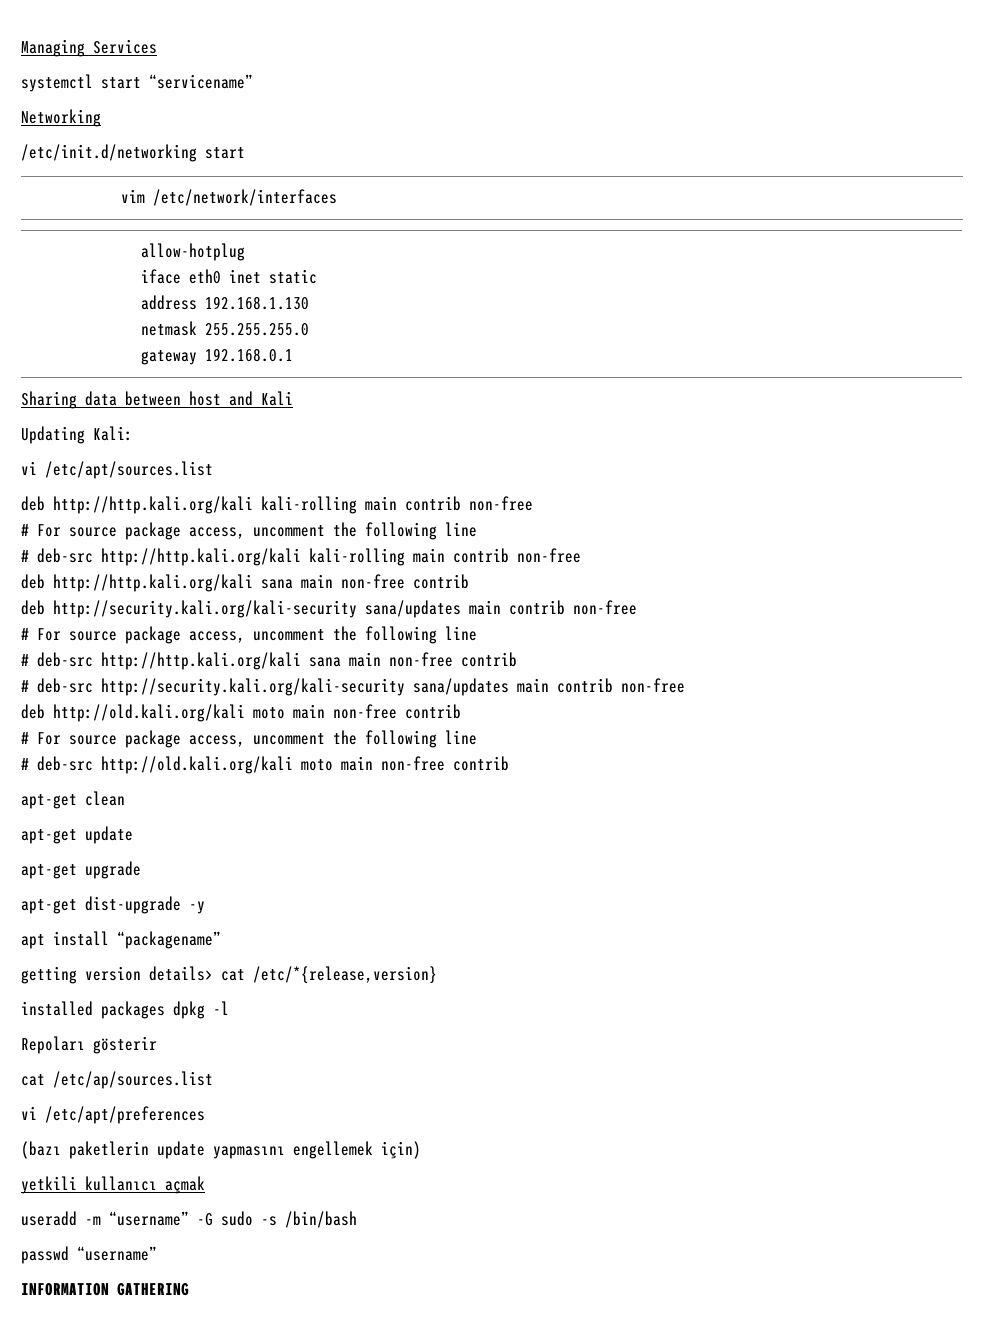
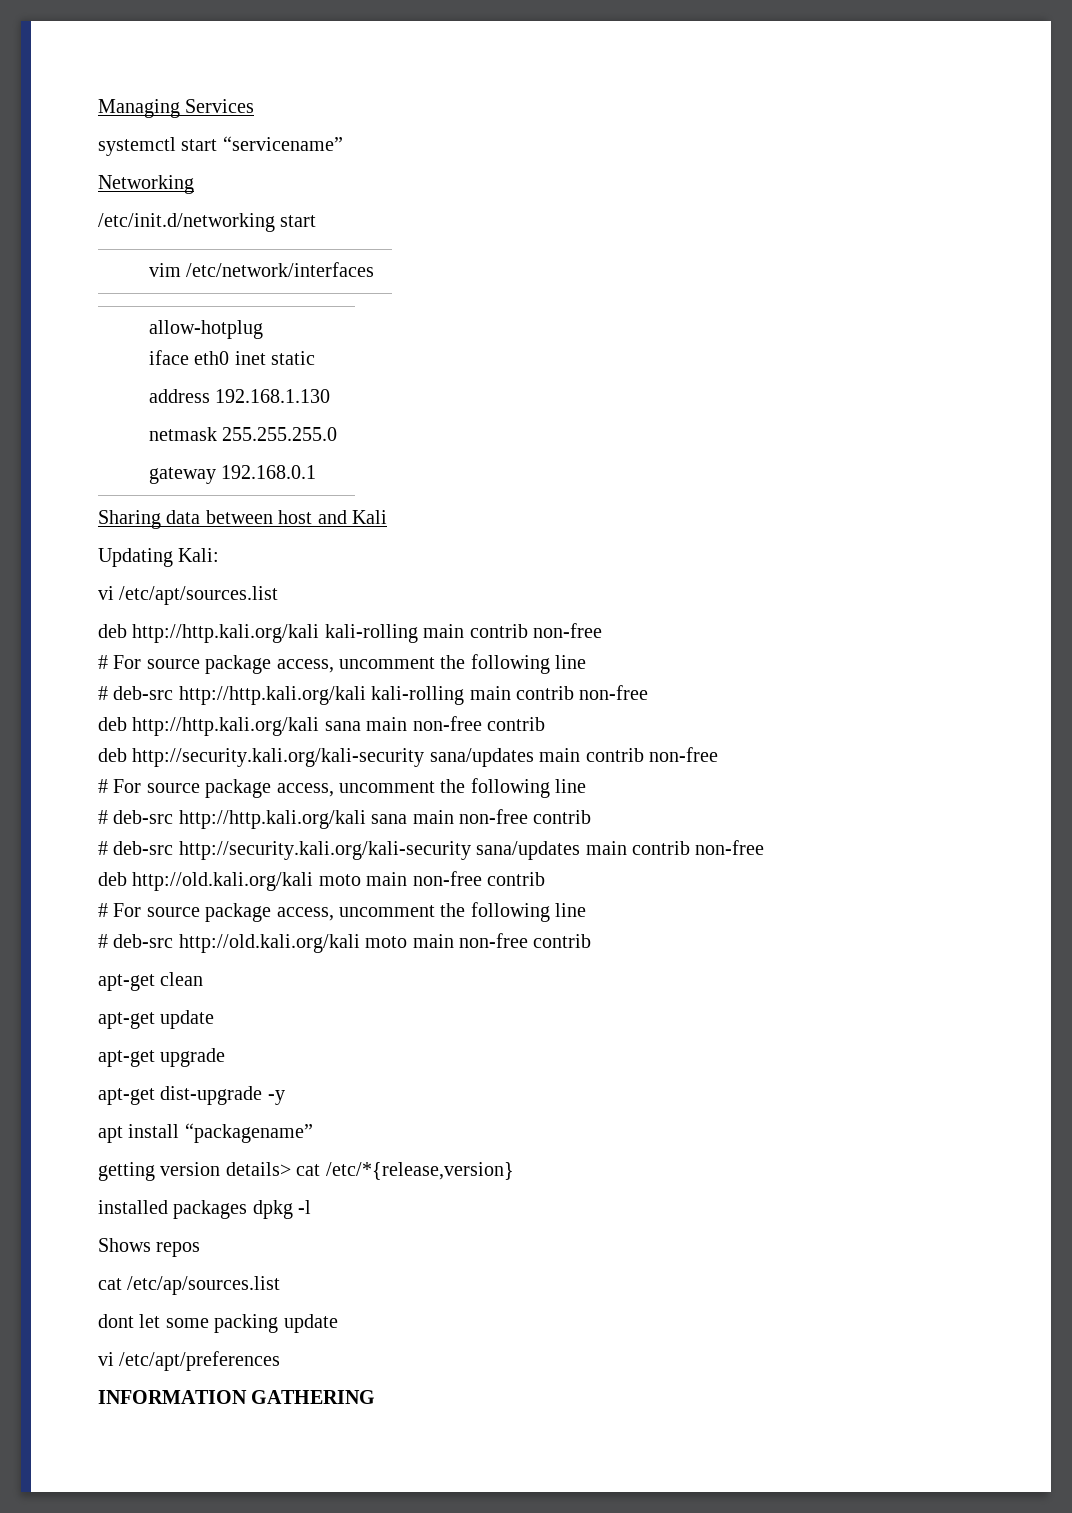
- Repoları gösterir
+ Shows repos
+ dont let some packing update
  vi /etc/apt/preferences
- (bazı paketlerin update yapmasını engellemek için)
- yetkili kullanıcı açmak
- useradd -m “username” -G sudo -s /bin/bash
- passwd “username”

